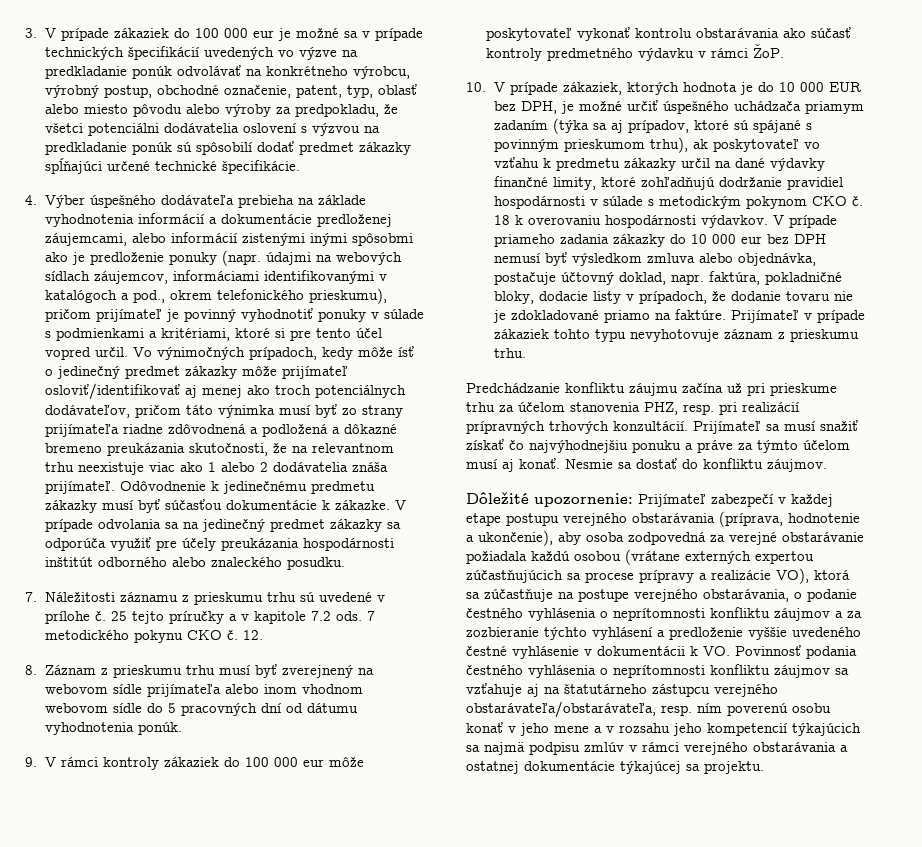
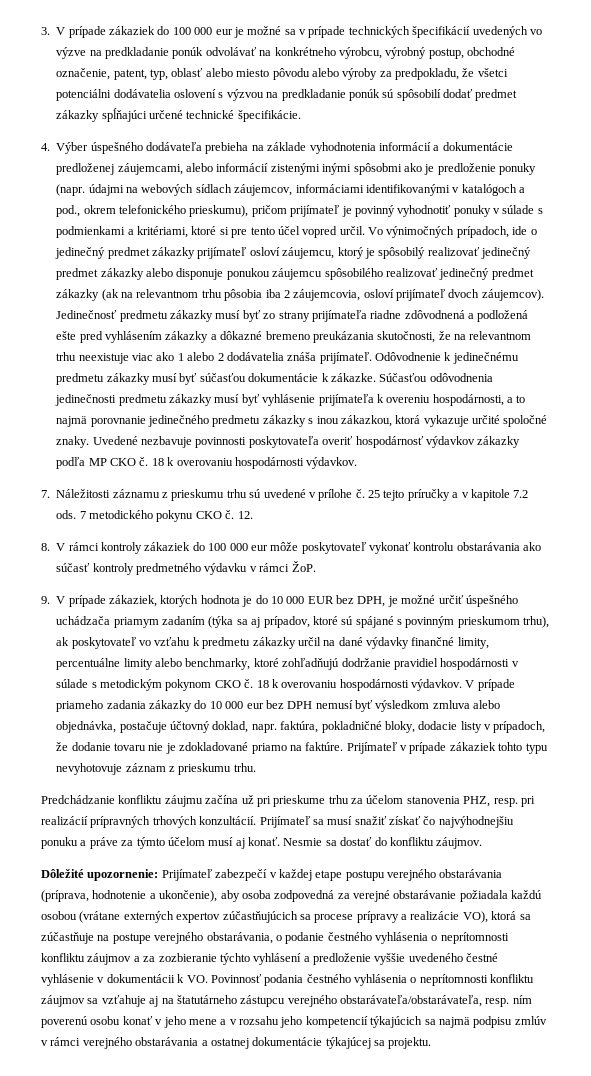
- Vo výnimočných prípadoch, kedy môže ísť o jedinečný predmet zákazky môže prijímateľ osloviť/identifikovať aj menej ako troch potenciálnych dodávateľov, pričom táto výnimka musí byť zo strany prijímateľa riadne zdôvodnená a podložená a dôkazné bremeno preukázania skutočnosti, že na relevantnom trhu neexistuje viac ako 1 alebo 2 dodávatelia znáša prijímateľ.
+ Vo výnimočných prípadoch, ide o jedinečný predmet zákazky prijímateľ osloví záujemcu, ktorý je spôsobilý realizovať jedinečný predmet zákazky alebo disponuje ponukou záujemcu spôsobilého realizovať jedinečný predmet zákazky (ak na relevantnom trhu pôsobia iba 2 záujemcovia, osloví prijímateľ dvoch záujemcov). Jedinečnosť predmetu zákazky musí byť zo strany prijímateľa riadne zdôvodnená a podložená ešte pred vyhlásením zákazky a dôkazné bremeno preukázania skutočnosti, že na relevantnom trhu neexistuje viac ako 1 alebo 2 dodávatelia znáša prijímateľ.
- V prípade odvolania sa na jedinečný predmet zákazky sa odporúča využiť pre účely preukázania hospodárnosti inštitút odborného alebo znaleckého posudku.
+ Súčasťou odôvodnenia jedinečnosti predmetu zákazky musí byť vyhlásenie prijímateľa k overeniu hospodárnosti, a to najmä porovnanie jedinečného predmetu zákazky s inou zákazkou, ktorá vykazuje určité spoločné znaky. Uvedené nezbavuje povinnosti poskytovateľa overiť hospodárnosť výdavkov zákazky podľa MP CKO č. 18 k overovaniu hospodárnosti výdavkov.
- 8. Záznam z prieskumu trhu musí byť zverejnený na webovom sídle prijímateľa alebo inom vhodnom webovom sídle do 5 pracovných dní od dátumu vyhodnotenia ponúk.
- 9. V rámci kontroly zákaziek do 100 000 eur môže poskytovateľ vykonať kontrolu obstarávania ako súčasť kontroly predmetného výdavku v rámci ŽoP.
+ 8. V rámci kontroly zákaziek do 100 000 eur môže poskytovateľ vykonať kontrolu obstarávania ako súčasť kontroly predmetného výdavku v rámci ŽoP.
- 10. V prípade zákaziek, ktorých hodnota je do 10 000 EUR bez DPH, je možné určiť úspešného uchádzača priamym zadaním (týka sa aj prípadov, ktoré sú spájané s povinným prieskumom trhu), ak poskytovateľ vo vzťahu k predmetu zákazky určil na dané výdavky finančné limity, ktoré zohľadňujú dodržanie pravidiel hospodárnosti v súlade s metodickým pokynom CKO č.
+ 9. V prípade zákaziek, ktorých hodnota je do 10 000 EUR bez DPH, je možné určiť úspešného uchádzača priamym zadaním (týka sa aj prípadov, ktoré sú spájané s povinným prieskumom trhu), ak poskytovateľ vo vzťahu k predmetu zákazky určil na dané výdavky finančné limity, percentuálne limity alebo benchmarky, ktoré zohľadňujú dodržanie pravidiel hospodárnosti v súlade s metodickým pokynom CKO č.
- Prijímateľ zabezpečí v každej etape postupu verejného obstarávania (príprava, hodnotenie a ukončenie), aby osoba zodpovedná za verejné obstarávanie požiadala každú osobou (vrátane externých expertou zúčastňujúcich sa procese prípravy a realizácie VO), ktorá sa zúčastňuje na postupe verejného obstarávania, o podanie čestného vyhlásenia o neprítomnosti konfliktu záujmov a za zozbieranie týchto vyhlásení a predloženie vyššie uvedeného čestné vyhlásenie v dokumentácii k VO. Povinnosť podania čestného vyhlásenia o neprítomnosti konfliktu záujmov sa vzťahuje aj na štatutárneho zástupcu verejného obstarávateľa/obstarávateľa, resp. ním poverenú osobu konať v jeho mene a v rozsahu jeho kompetencií týkajúcich sa najmä podpisu zmlúv v rámci verejného obstarávania a ostatnej dokumentácie týkajúcej sa projektu.
+ Prijímateľ zabezpečí v každej etape postupu verejného obstarávania (príprava, hodnotenie a ukončenie), aby osoba zodpovedná za verejné obstarávanie požiadala každú osobou (vrátane externých expertov zúčastňujúcich sa procese prípravy a realizácie VO), ktorá sa zúčastňuje na postupe verejného obstarávania, o podanie čestného vyhlásenia o neprítomnosti konfliktu záujmov a za zozbieranie týchto vyhlásení a predloženie vyššie uvedeného čestné vyhlásenie v dokumentácii k VO. Povinnosť podania čestného vyhlásenia o neprítomnosti konfliktu záujmov sa vzťahuje aj na štatutárneho zástupcu verejného obstarávateľa/obstarávateľa, resp. ním poverenú osobu konať v jeho mene a v rozsahu jeho kompetencií týkajúcich sa najmä podpisu zmlúv v rámci verejného obstarávania a ostatnej dokumentácie týkajúcej sa projektu.

